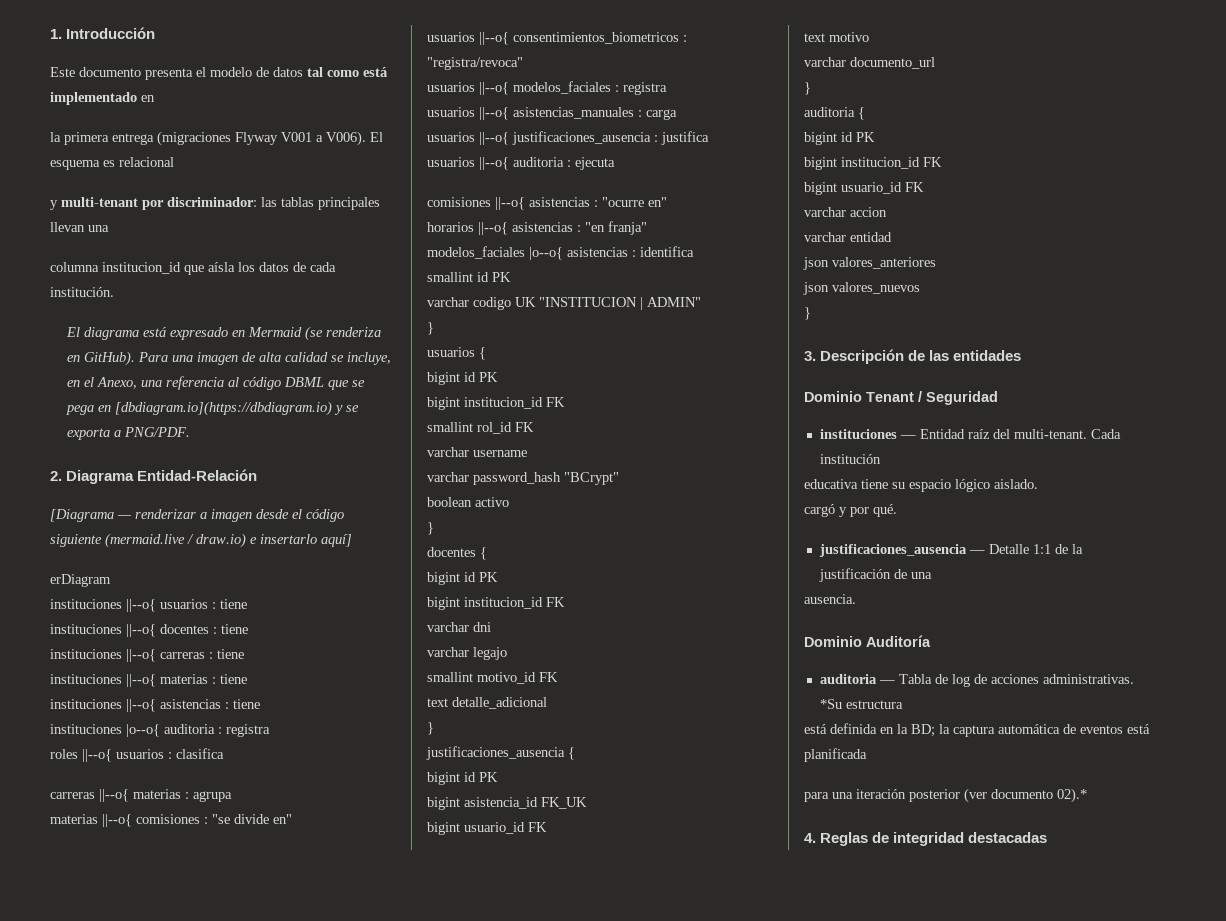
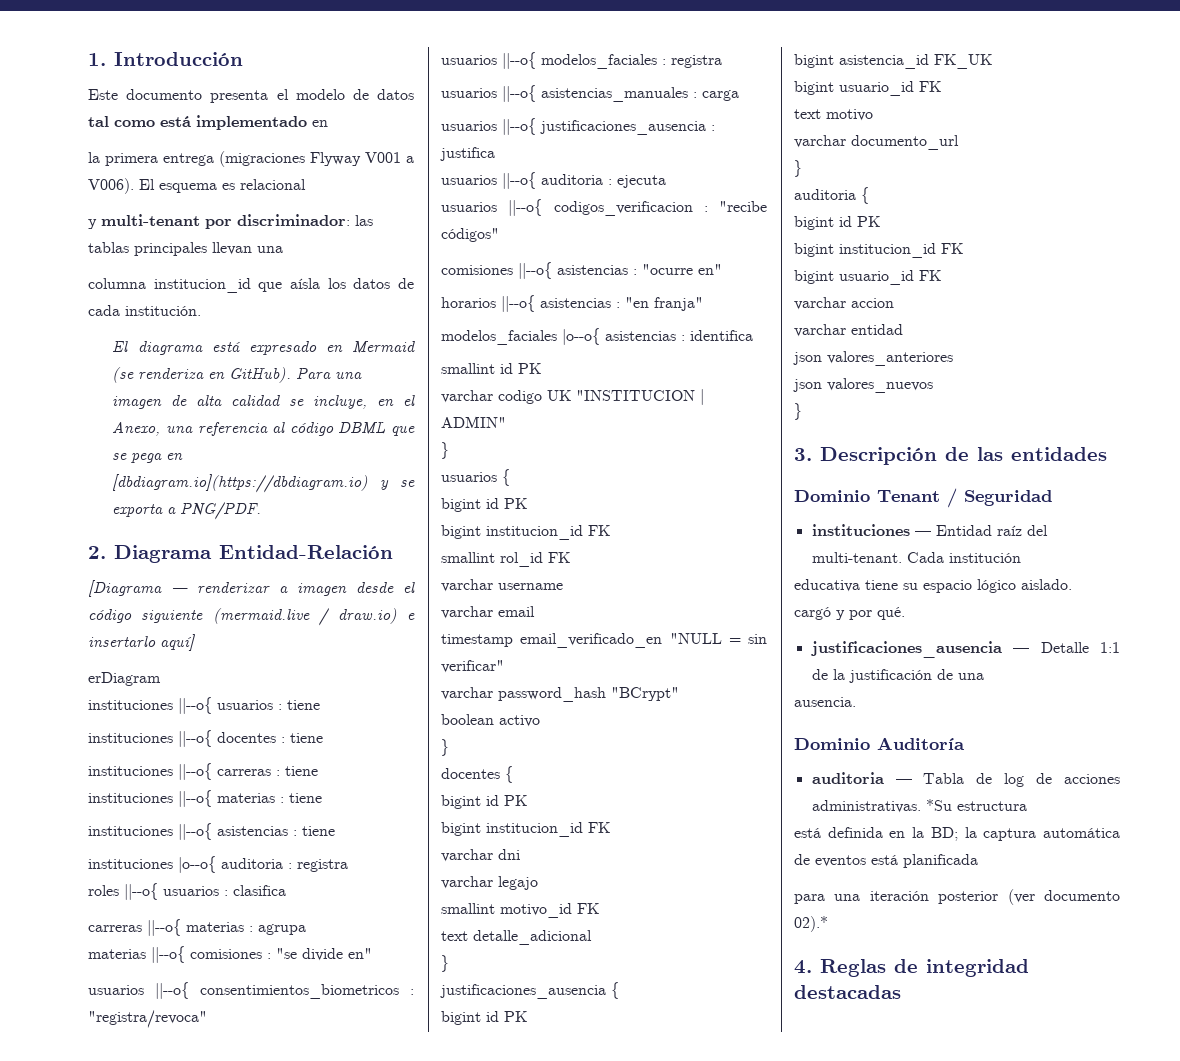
+ usuarios ||--o{ codigos_verificacion : "recibe códigos"
+ varchar email
+ timestamp email_verificado_en "NULL = sin verificar"

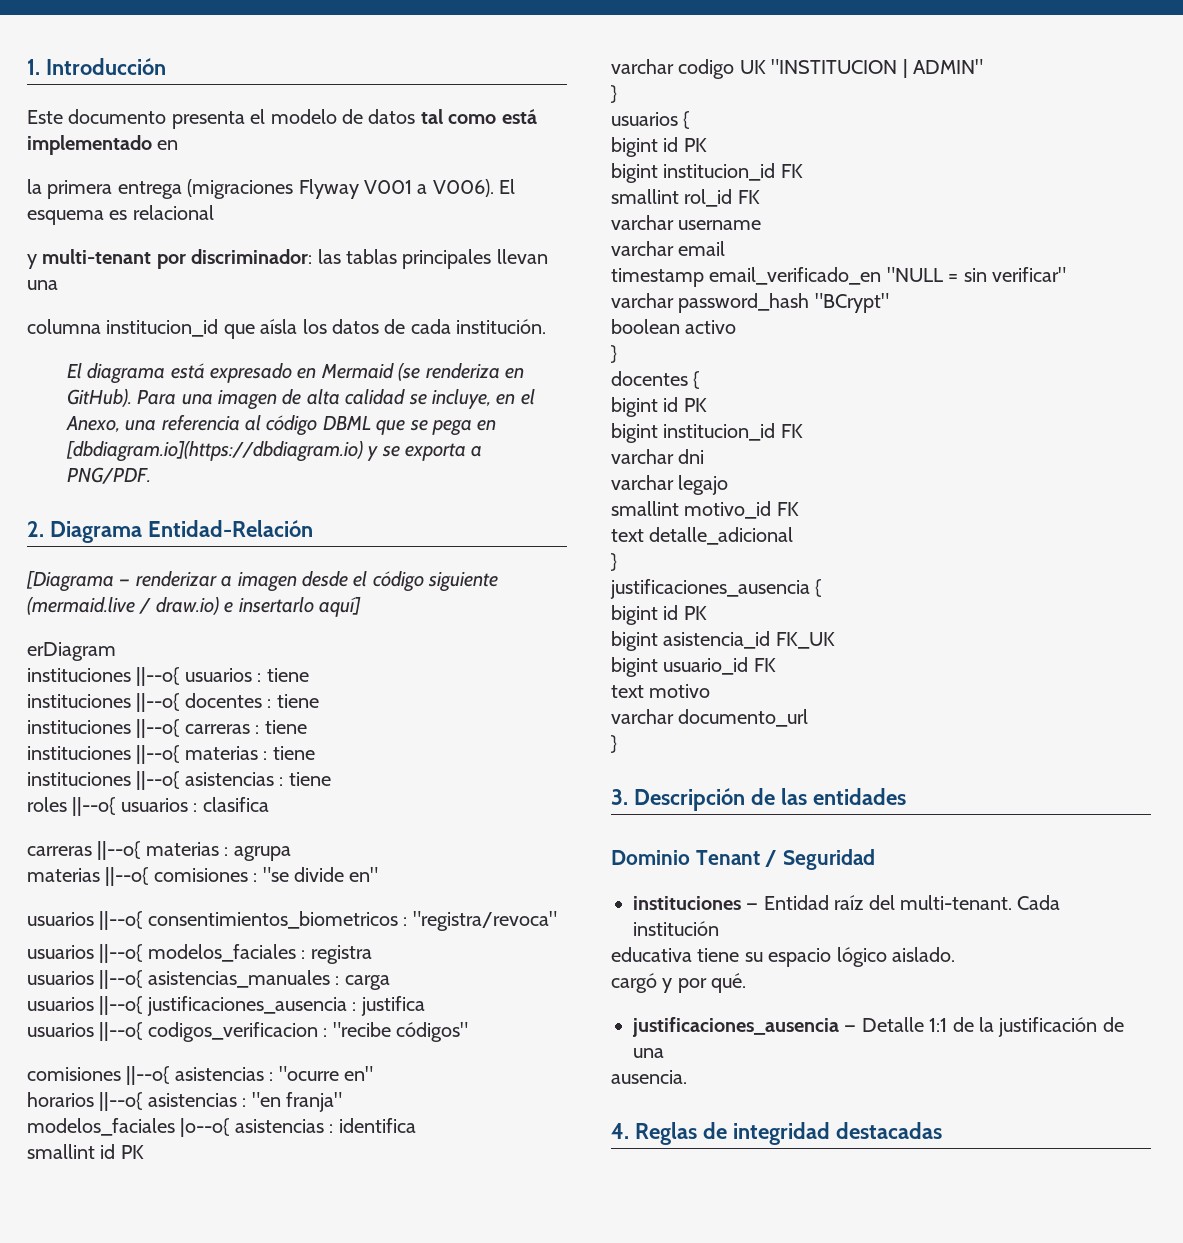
- instituciones |o--o{ auditoria : registra
- usuarios ||--o{ auditoria : ejecuta
- auditoria {
- bigint id PK
- bigint institucion_id FK
- bigint usuario_id FK
- varchar accion
- varchar entidad
- json valores_anteriores
- json valores_nuevos
- }
- Dominio Auditoría
- auditoria — Tabla de log de acciones administrativas. *Su estructura
- está definida en la BD; la captura automática de eventos está planificada
- para una iteración posterior (ver documento 02).*

